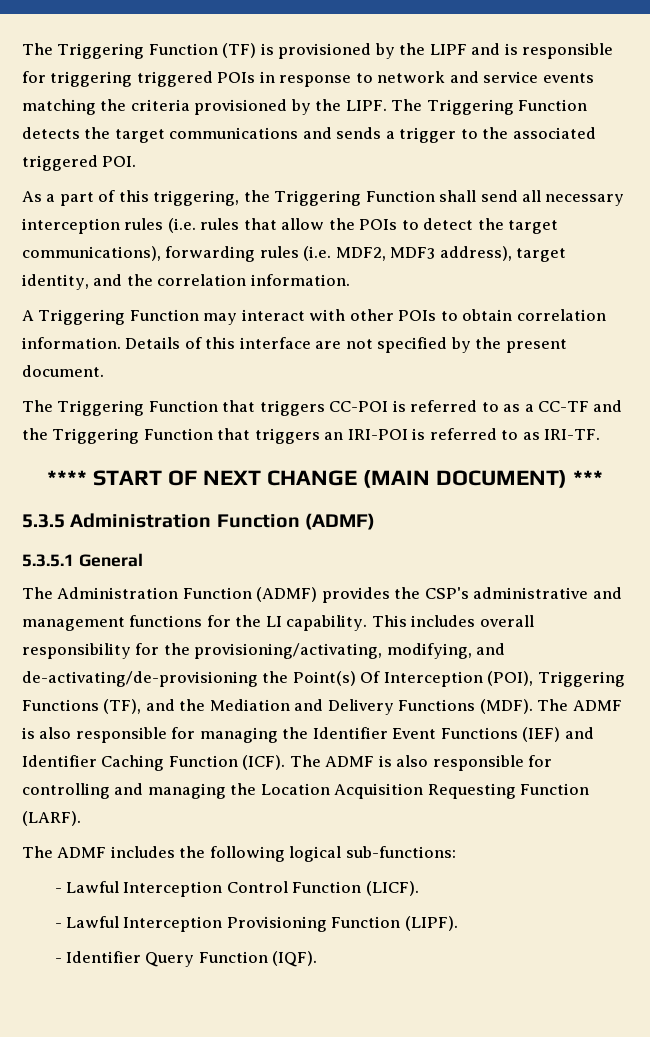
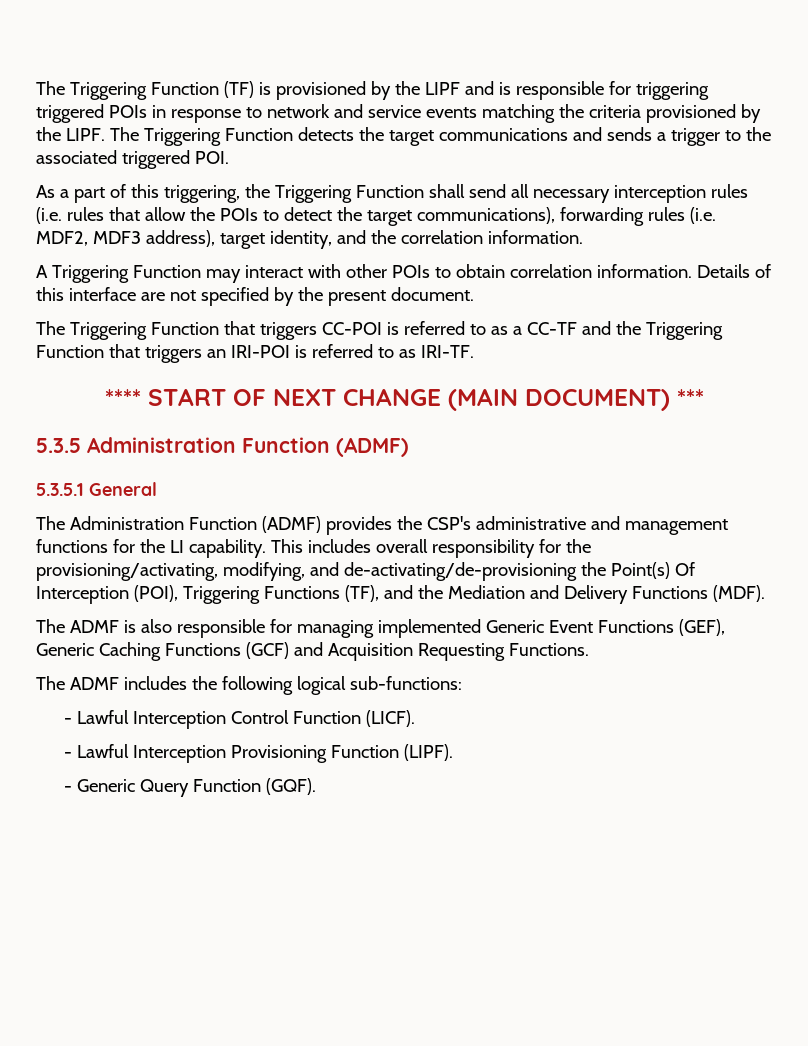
- This includes overall responsibility for the provisioning/activating, modifying, and de-activating/de-provisioning the Point(s) Of Interception (POI), Triggering Functions (TF), and the Mediation and Delivery Functions (MDF). The ADMF is also responsible for managing the Identifier Event Functions (IEF) and Identifier Caching Function (ICF). The ADMF is also responsible for controlling and managing the Location Acquisition Requesting Function (LARF).
+ This includes overall responsibility for the provisioning/activating, modifying, and de-activating/de-provisioning the Point(s) Of Interception (POI), Triggering Functions (TF), and the Mediation and Delivery Functions (MDF).
+ The ADMF is also responsible for managing implemented Generic Event Functions (GEF), Generic Caching Functions (GCF) and Acquisition Requesting Functions.
- - Identifier Query Function (IQF).
+ - Generic Query Function (GQF).

